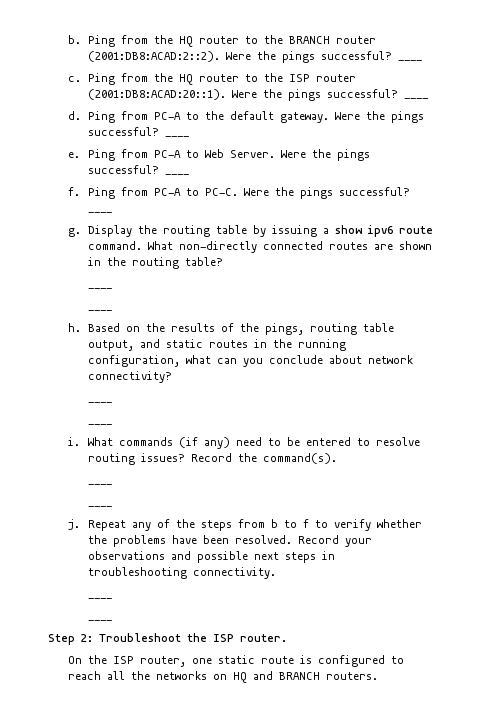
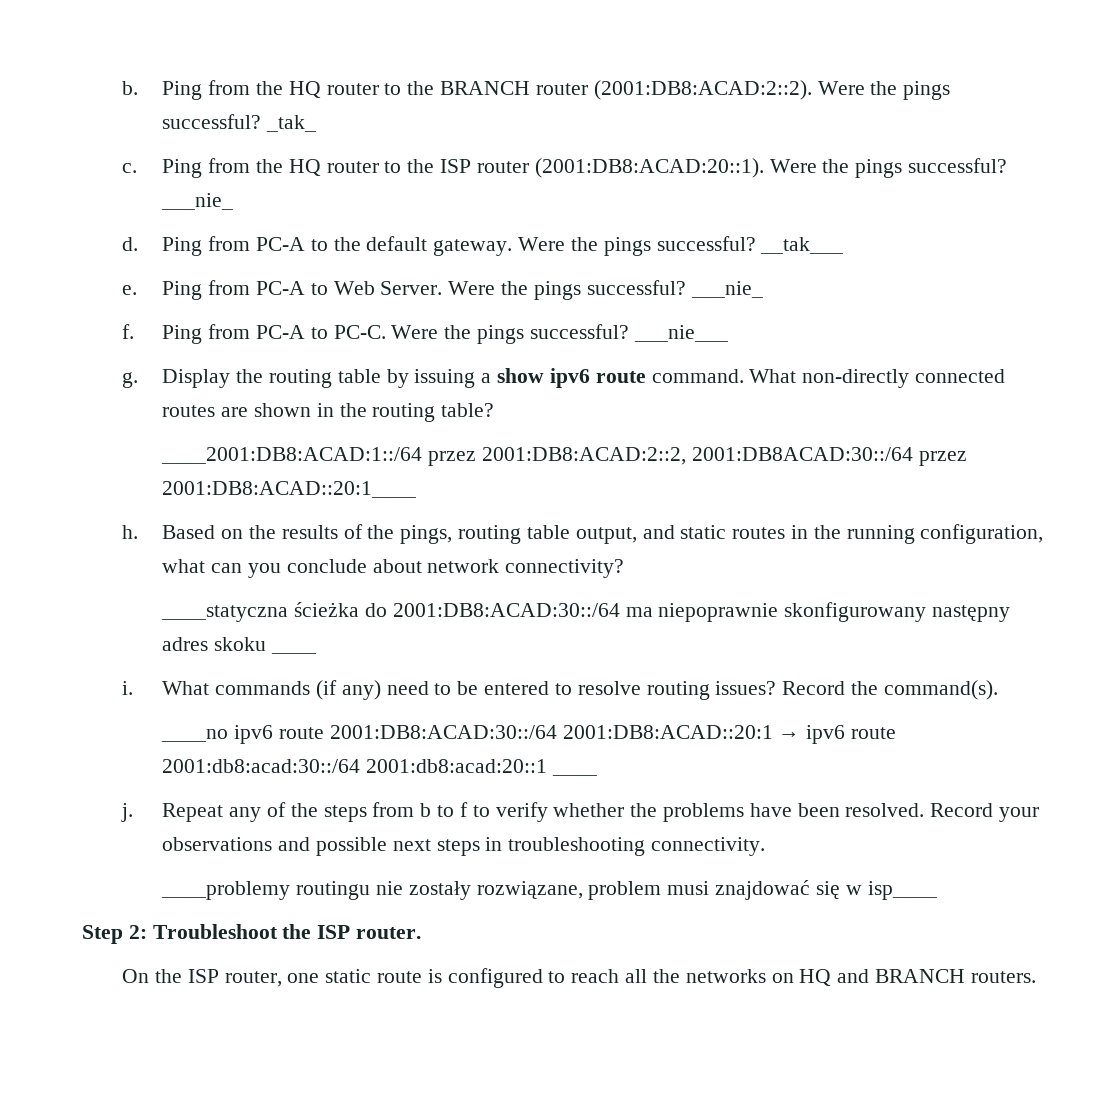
- Ping from the HQ router to the BRANCH router (2001:DB8:ACAD:2::2). Were the pings successful? ____
+ Ping from the HQ router to the BRANCH router (2001:DB8:ACAD:2::2). Were the pings successful? _tak_
- Ping from the HQ router to the ISP router (2001:DB8:ACAD:20::1). Were the pings successful? ____
+ Ping from the HQ router to the ISP router (2001:DB8:ACAD:20::1). Were the pings successful? ___nie_
- Ping from PC-A to the default gateway. Were the pings successful? ____
+ Ping from PC-A to the default gateway. Were the pings successful? __tak___
- Ping from PC-A to Web Server. Were the pings successful? ____
+ Ping from PC-A to Web Server. Were the pings successful? ___nie_
- Ping from PC-A to PC-C. Were the pings successful? ____
+ Ping from PC-A to PC-C. Were the pings successful? ___nie___
  What non-directly connected routes are shown in the routing table?
- ____
- ____
+ ____2001:DB8:ACAD:1::/64 przez 2001:DB8:ACAD:2::2, 2001:DB8ACAD:30::/64 przez 2001:DB8:ACAD::20:1____
  Based on the results of the pings, routing table output, and static routes in the running configuration, what can you conclude about network connectivity?
- ____
- ____
+ ____statyczna ścieżka do 2001:DB8:ACAD:30::/64 ma niepoprawnie skonfigurowany następny adres skoku ____
  Record the command(s).
- ____
- ____
+ ____no ipv6 route 2001:DB8:ACAD:30::/64 2001:DB8:ACAD::20:1 → ipv6 route 2001:db8:acad:30::/64 2001:db8:acad:20::1 ____
  Record your observations and possible next steps in troubleshooting connectivity.
- ____
- ____
+ ____problemy routingu nie zostały rozwiązane, problem musi znajdować się w isp____

